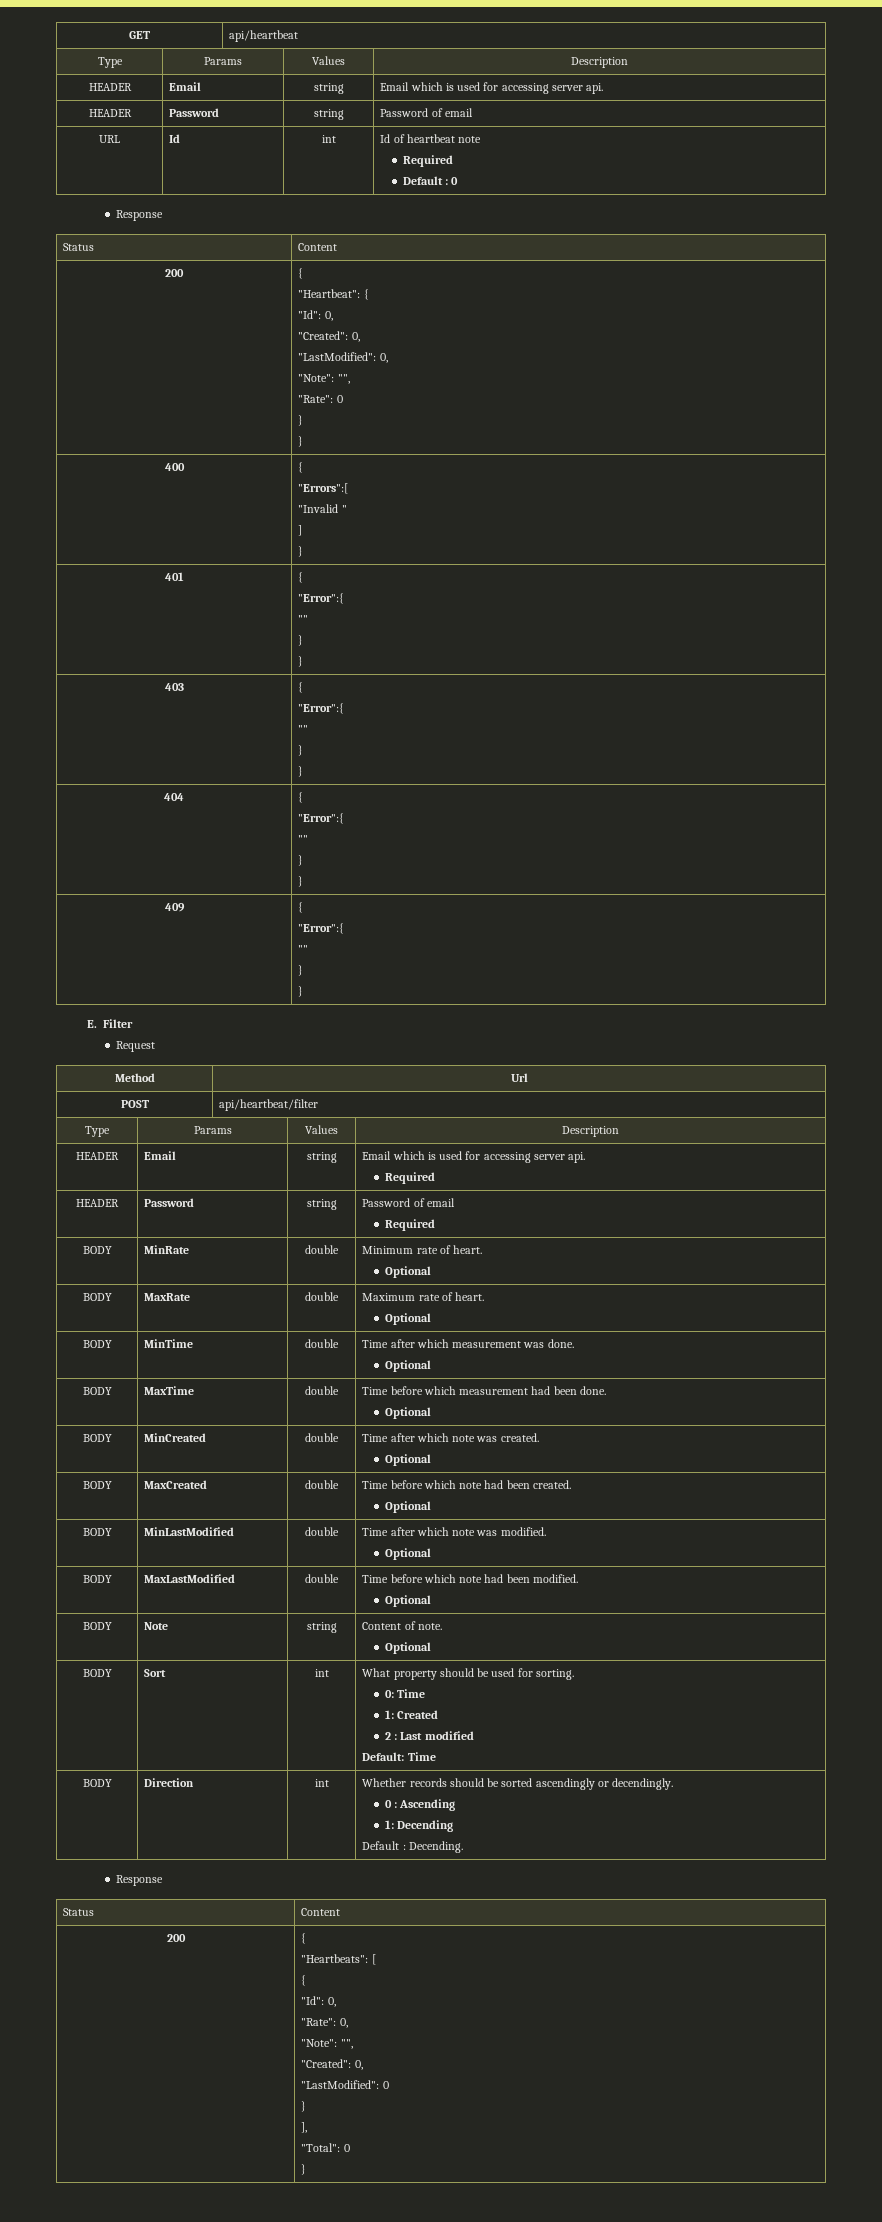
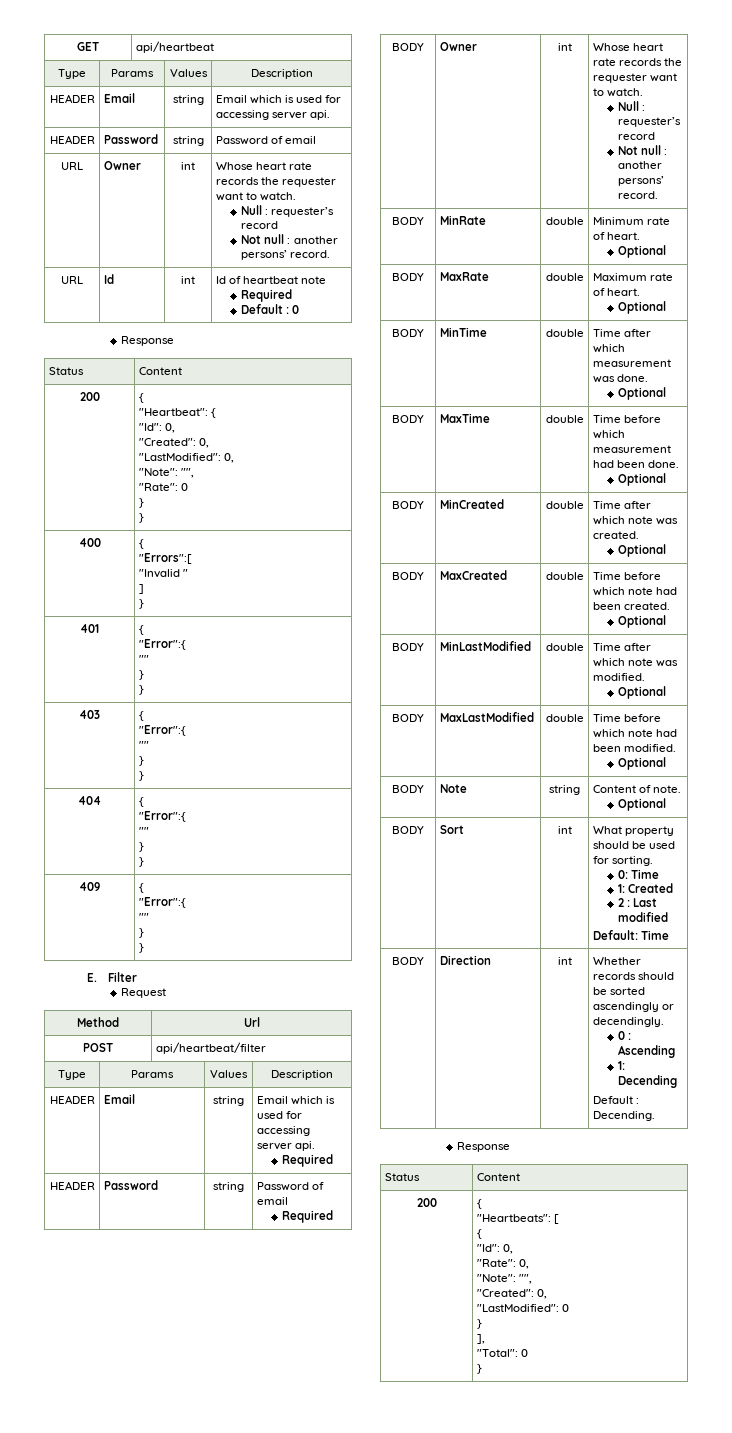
+ URL | Owner | int | Whose heart rate records the requester want to watch.
+ Null : requester’s record
+ Not null : another persons’ record.
+ BODY | Owner | int | Whose heart rate records the requester want to watch.
+ Null : requester’s record
+ Not null : another persons’ record.

